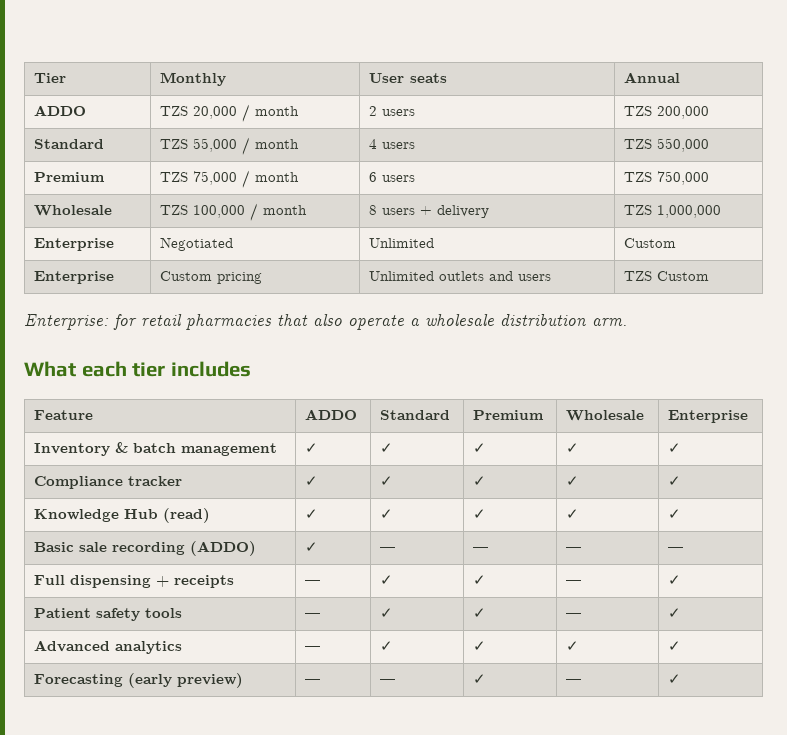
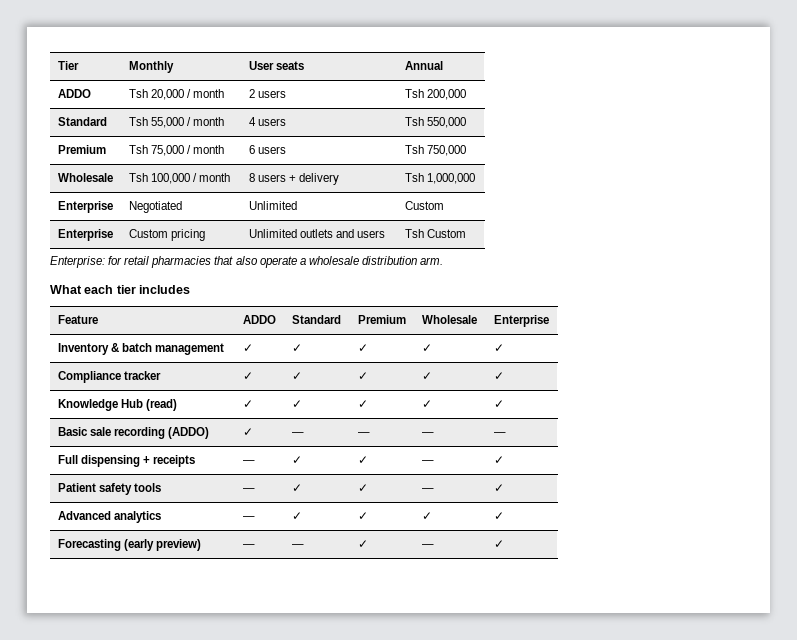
- ADDO | TZS 20,000 / month | 2 users | TZS 200,000
+ ADDO | Tsh 20,000 / month | 2 users | Tsh 200,000
- Standard | TZS 55,000 / month | 4 users | TZS 550,000
+ Standard | Tsh 55,000 / month | 4 users | Tsh 550,000
- Premium | TZS 75,000 / month | 6 users | TZS 750,000
+ Premium | Tsh 75,000 / month | 6 users | Tsh 750,000
- Wholesale | TZS 100,000 / month | 8 users + delivery | TZS 1,000,000
+ Wholesale | Tsh 100,000 / month | 8 users + delivery | Tsh 1,000,000
- Enterprise | Custom pricing | Unlimited outlets and users | TZS Custom
+ Enterprise | Custom pricing | Unlimited outlets and users | Tsh Custom

